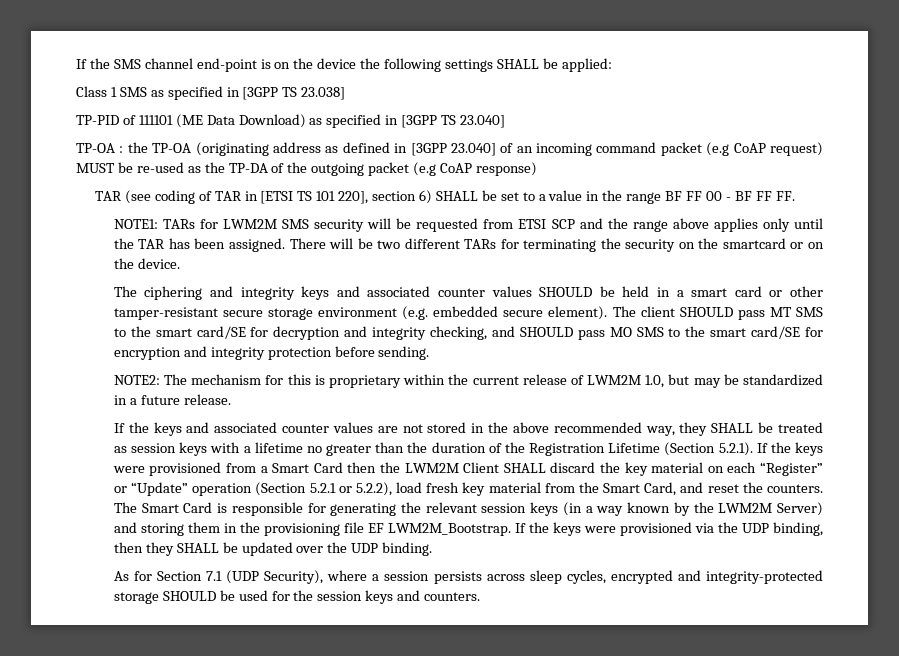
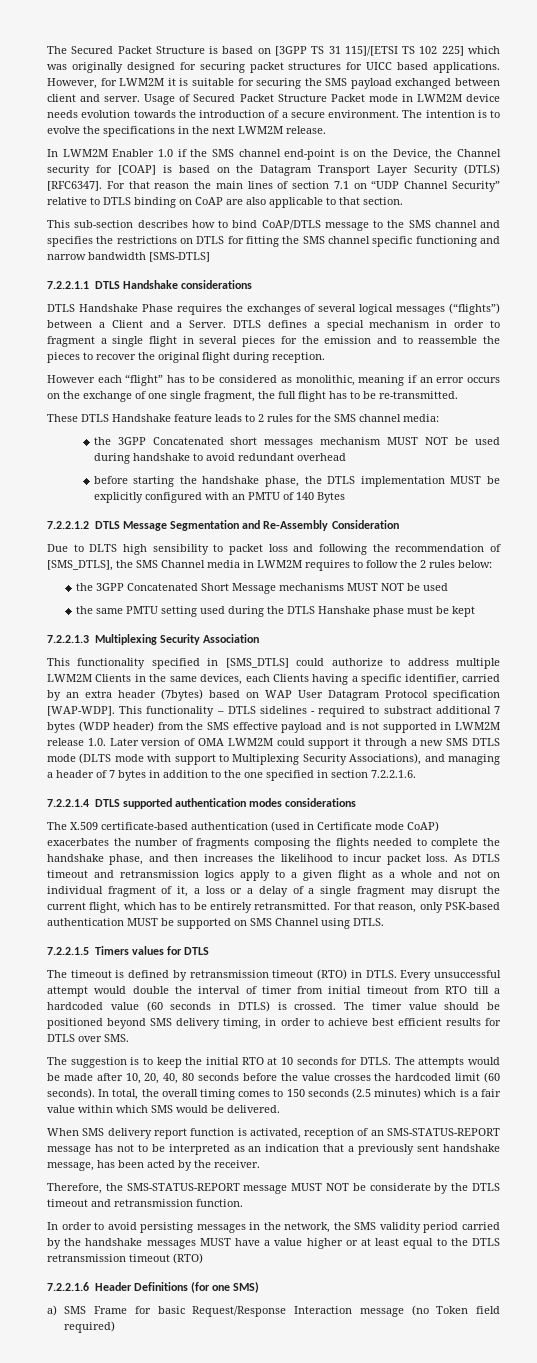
- If the SMS channel end-point is on the device the following settings SHALL be applied:
- Class 1 SMS as specified in [3GPP TS 23.038]
- TP-PID of 111101 (ME Data Download) as specified in [3GPP TS 23.040]
- TP-OA : the TP-OA (originating address as defined in [3GPP 23.040] of an incoming command packet (e.g CoAP request) MUST be re-used as the TP-DA of the outgoing packet (e.g CoAP response)
- TAR (see coding of TAR in [ETSI TS 101 220], section 6) SHALL be set to a value in the range BF FF 00 - BF FF FF.
- NOTE1: TARs for LWM2M SMS security will be requested from ETSI SCP and the range above applies only until the TAR has been assigned. There will be two different TARs for terminating the security on the smartcard or on the device.
- The ciphering and integrity keys and associated counter values SHOULD be held in a smart card or other tamper-resistant secure storage environment (e.g. embedded secure element). The client SHOULD pass MT SMS to the smart card/SE for decryption and integrity checking, and SHOULD pass MO SMS to the smart card/SE for encryption and integrity protection before sending.
- NOTE2: The mechanism for this is proprietary within the current release of LWM2M 1.0, but may be standardized in a future release.
- If the keys and associated counter values are not stored in the above recommended way, they SHALL be treated as session keys with a lifetime no greater than the duration of the Registration Lifetime (Section 5.2.1). If the keys were provisioned from a Smart Card then the LWM2M Client SHALL discard the key material on each “Register” or “Update” operation (Section 5.2.1 or 5.2.2), load fresh key material from the Smart Card, and reset the counters. The Smart Card is responsible for generating the relevant session keys (in a way known by the LWM2M Server) and storing them in the provisioning file EF LWM2M_Bootstrap. If the keys were provisioned via the UDP binding, then they SHALL be updated over the UDP binding.
- As for Section 7.1 (UDP Security), where a session persists across sleep cycles, encrypted and integrity-protected storage SHOULD be used for the session keys and counters.
+ The Secured Packet Structure is based on [3GPP TS 31 115]/[ETSI TS 102 225] which was originally designed for securing packet structures for UICC based applications. However, for LWM2M it is suitable for securing the SMS payload exchanged between client and server. Usage of Secured Packet Structure Packet mode in LWM2M device needs evolution towards the introduction of a secure environment. The intention is to evolve the specifications in the next LWM2M release.
+ In LWM2M Enabler 1.0 if the SMS channel end-point is on the Device, the Channel security for [COAP] is based on the Datagram Transport Layer Security (DTLS) [RFC6347]. For that reason the main lines of section 7.1 on “UDP Channel Security” relative to DTLS binding on CoAP are also applicable to that section.
+ This sub-section describes how to bind CoAP/DTLS message to the SMS channel and specifies the restrictions on DTLS for fitting the SMS channel specific functioning and narrow bandwidth [SMS-DTLS]
+ 7.2.2.1.1 DTLS Handshake considerations
+ DTLS Handshake Phase requires the exchanges of several logical messages (“flights”) between a Client and a Server. DTLS defines a special mechanism in order to fragment a single flight in several pieces for the emission and to reassemble the pieces to recover the original flight during reception.
+ However each “flight” has to be considered as monolithic, meaning if an error occurs on the exchange of one single fragment, the full flight has to be re-transmitted.
+ These DTLS Handshake feature leads to 2 rules for the SMS channel media:
+ the 3GPP Concatenated short messages mechanism MUST NOT be used during handshake to avoid redundant overhead
+ before starting the handshake phase, the DTLS implementation MUST be explicitly configured with an PMTU of 140 Bytes
+ 7.2.2.1.2 DTLS Message Segmentation and Re-Assembly Consideration
+ Due to DLTS high sensibility to packet loss and following the recommendation of [SMS_DTLS], the SMS Channel media in LWM2M requires to follow the 2 rules below:
+ the 3GPP Concatenated Short Message mechanisms MUST NOT be used
+ the same PMTU setting used during the DTLS Hanshake phase must be kept
+ 7.2.2.1.3 Multiplexing Security Association
+ This functionality specified in [SMS_DTLS] could authorize to address multiple LWM2M Clients in the same devices, each Clients having a specific identifier, carried by an extra header (7bytes) based on WAP User Datagram Protocol specification [WAP-WDP]. This functionality – DTLS sidelines - required to substract additional 7 bytes (WDP header) from the SMS effective payload and is not supported in LWM2M release 1.0. Later version of OMA LWM2M could support it through a new SMS DTLS mode (DLTS mode with support to Multiplexing Security Associations), and managing a header of 7 bytes in addition to the one specified in section 7.2.2.1.6.
+ 7.2.2.1.4 DTLS supported authentication modes considerations
+ The X.509 certificate-based authentication (used in Certificate mode CoAP) exacerbates the number of fragments composing the flights needed to complete the handshake phase, and then increases the likelihood to incur packet loss. As DTLS timeout and retransmission logics apply to a given flight as a whole and not on individual fragment of it, a loss or a delay of a single fragment may disrupt the current flight, which has to be entirely retransmitted. For that reason, only PSK-based authentication MUST be supported on SMS Channel using DTLS.
+ 7.2.2.1.5 Timers values for DTLS
+ The timeout is defined by retransmission timeout (RTO) in DTLS. Every unsuccessful attempt would double the interval of timer from initial timeout from RTO till a hardcoded value (60 seconds in DTLS) is crossed. The timer value should be positioned beyond SMS delivery timing, in order to achieve best efficient results for DTLS over SMS.
+ The suggestion is to keep the initial RTO at 10 seconds for DTLS. The attempts would be made after 10, 20, 40, 80 seconds before the value crosses the hardcoded limit (60 seconds). In total, the overall timing comes to 150 seconds (2.5 minutes) which is a fair value within which SMS would be delivered.
+ When SMS delivery report function is activated, reception of an SMS-STATUS-REPORT message has not to be interpreted as an indication that a previously sent handshake message, has been acted by the receiver.
+ Therefore, the SMS-STATUS-REPORT message MUST NOT be considerate by the DTLS timeout and retransmission function.
+ In order to avoid persisting messages in the network, the SMS validity period carried by the handshake messages MUST have a value higher or at least equal to the DTLS retransmission timeout (RTO)
+ 7.2.2.1.6 Header Definitions (for one SMS)
+ a) SMS Frame for basic Request/Response Interaction message (no Token field required)

